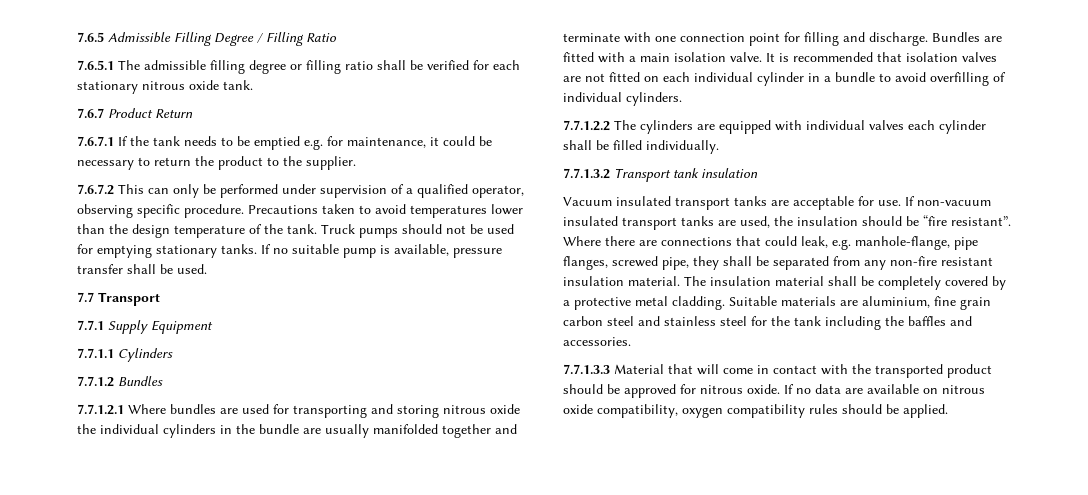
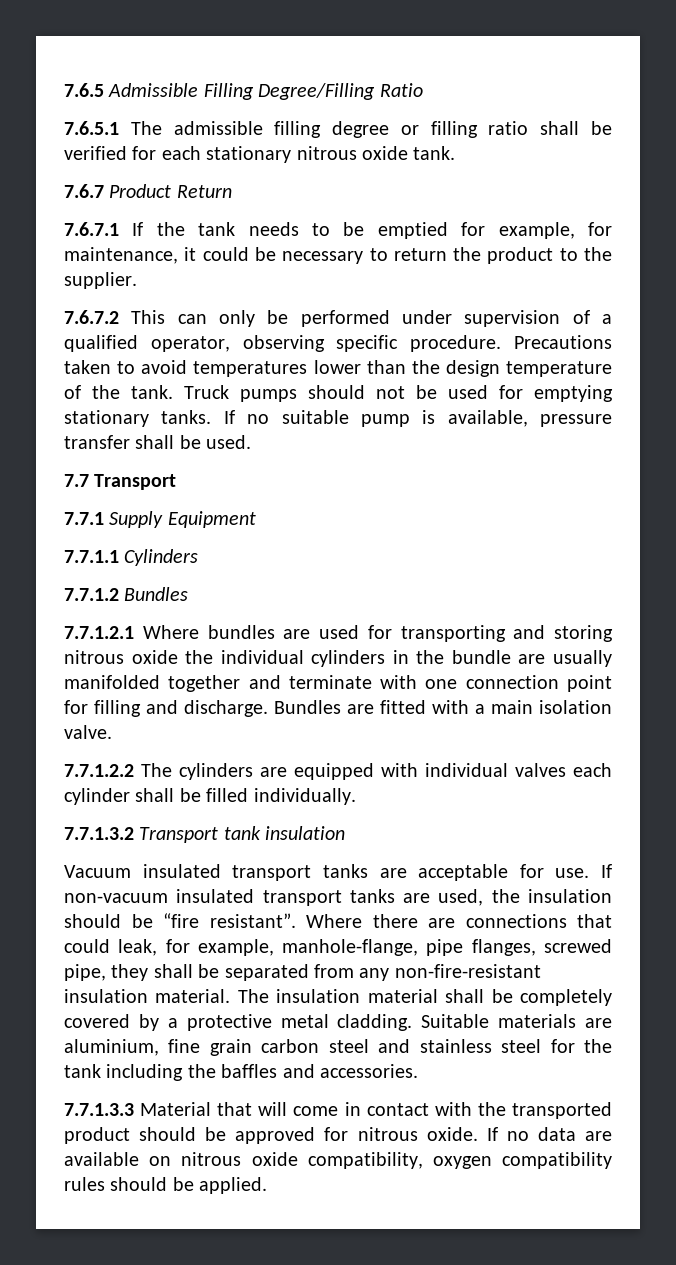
- 7.6.5 Admissible Filling Degree / Filling Ratio
+ 7.6.5 Admissible Filling Degree/Filling Ratio
- 7.6.7.1 If the tank needs to be emptied e.g. for maintenance, it could be necessary to return the product to the supplier.
+ 7.6.7.1 If the tank needs to be emptied for example, for maintenance, it could be necessary to return the product to the supplier.
- It is recommended that isolation valves are not fitted on each individual cylinder in a bundle to avoid overfilling of individual cylinders.
- Where there are connections that could leak, e.g. manhole-flange, pipe flanges, screwed pipe, they shall be separated from any non-fire resistant insulation material.
+ Where there are connections that could leak, for example, manhole-flange, pipe flanges, screwed pipe, they shall be separated from any non-fire-resistant insulation material.

